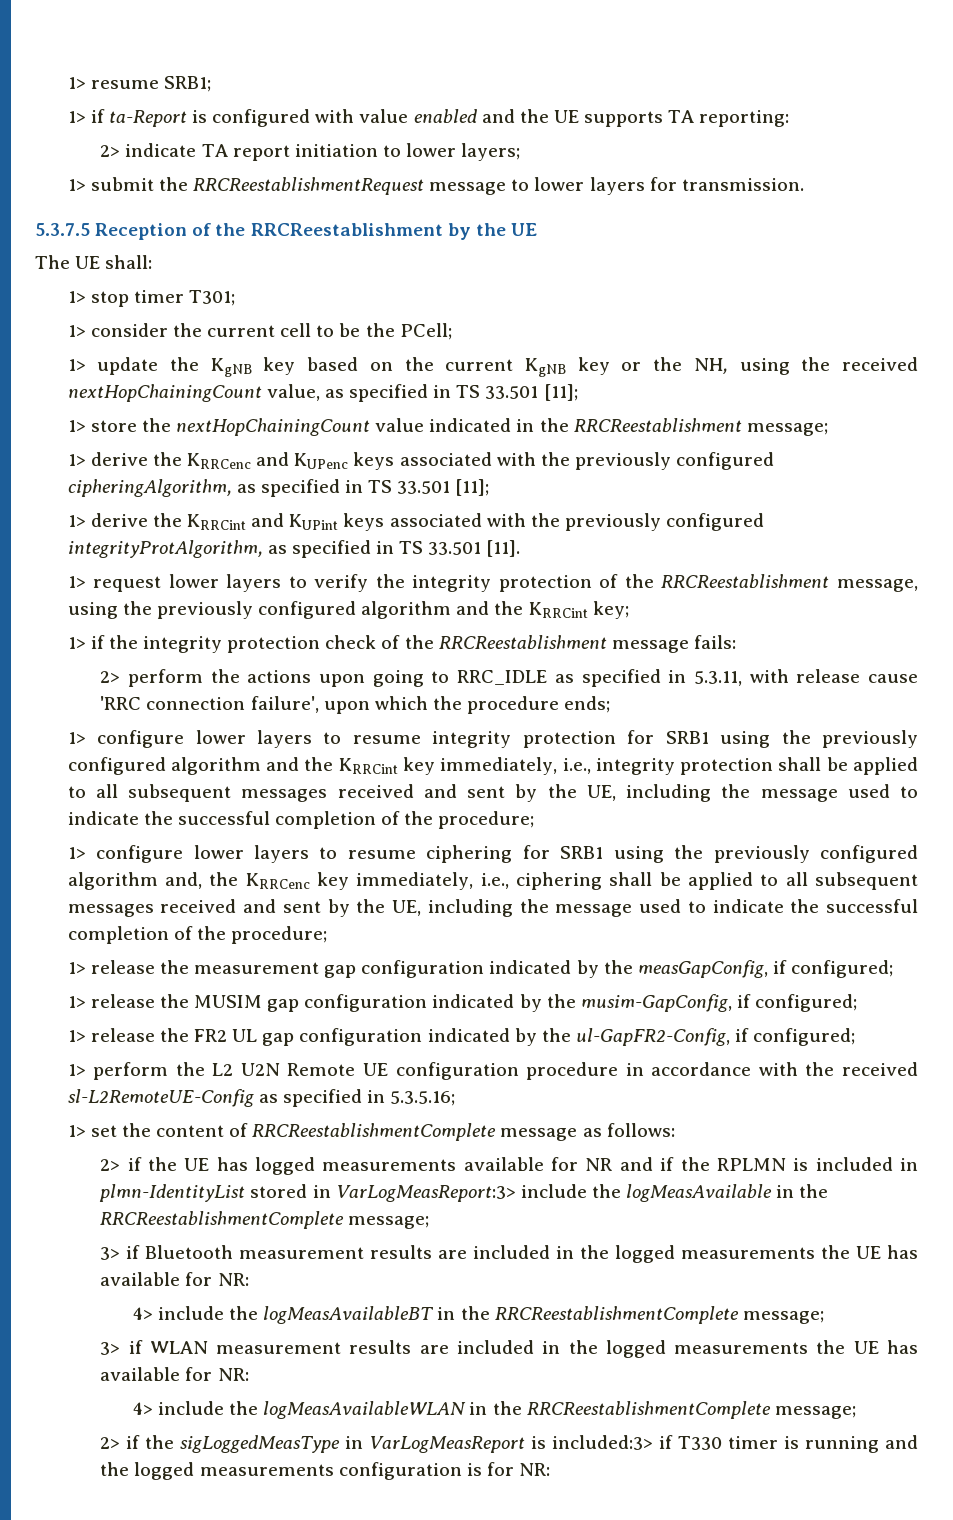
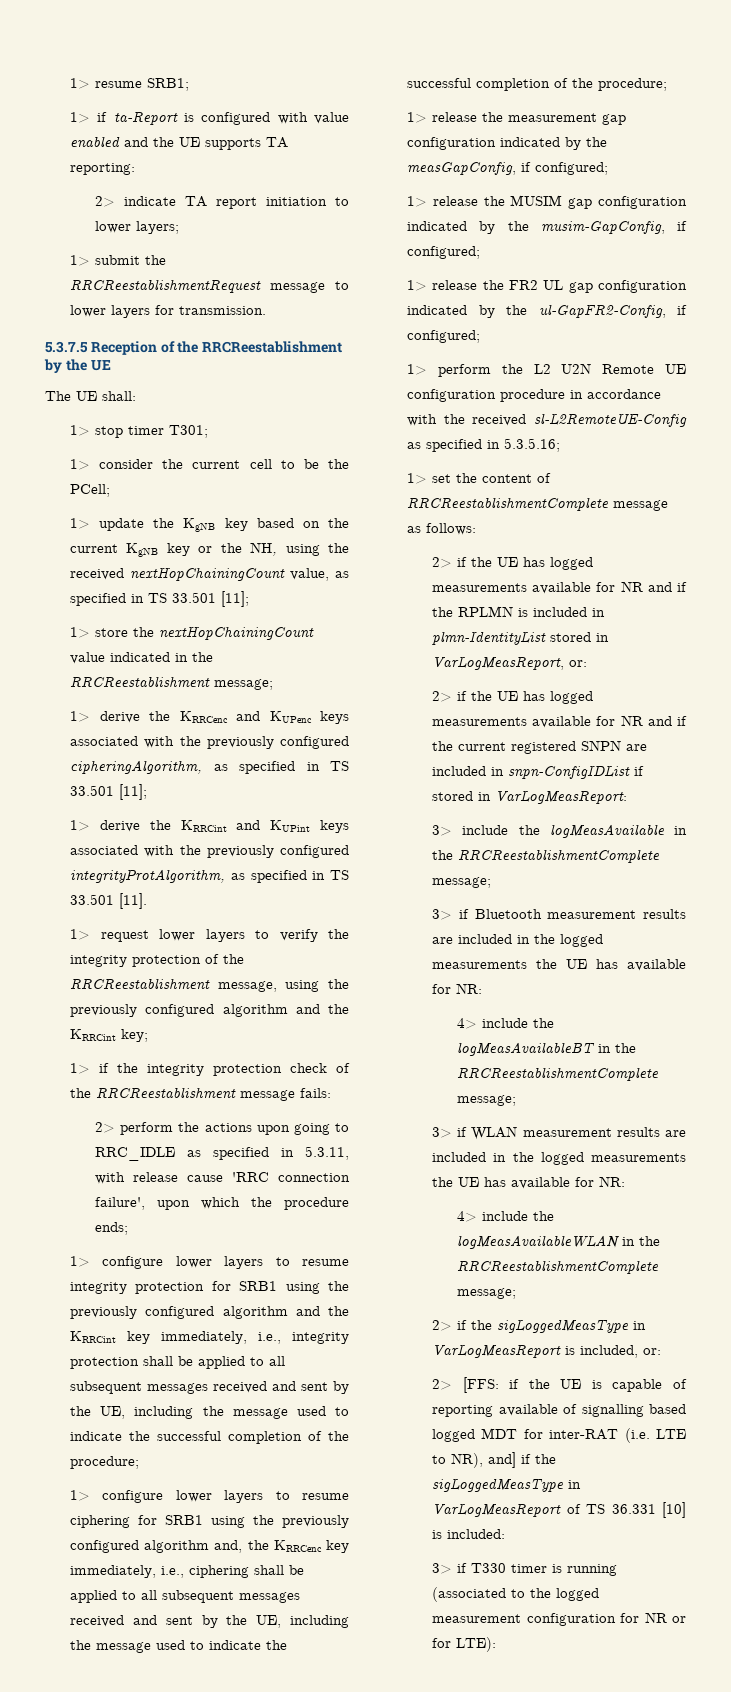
- 2> if the UE has logged measurements available for NR and if the RPLMN is included in plmn-IdentityList stored in VarLogMeasReport:3> include the logMeasAvailable in the RRCReestablishmentComplete message;
+ 2> if the UE has logged measurements available for NR and if the RPLMN is included in plmn-IdentityList stored in VarLogMeasReport, or:
+ 2> if the UE has logged measurements available for NR and if the current registered SNPN are included in snpn-ConfigIDList if stored in VarLogMeasReport:
+ 3> include the logMeasAvailable in the RRCReestablishmentComplete message;
- 2> if the sigLoggedMeasType in VarLogMeasReport is included:3> if T330 timer is running and the logged measurements configuration is for NR:
+ 2> if the sigLoggedMeasType in VarLogMeasReport is included, or:
+ 2> [FFS: if the UE is capable of reporting available of signalling based logged MDT for inter-RAT (i.e. LTE to NR), and] if the sigLoggedMeasType in VarLogMeasReport of TS 36.331 [10] is included:
+ 3> if T330 timer is running (associated to the logged measurement configuration for NR or for LTE):

